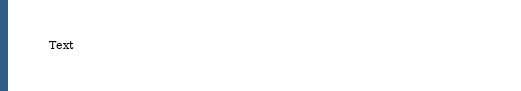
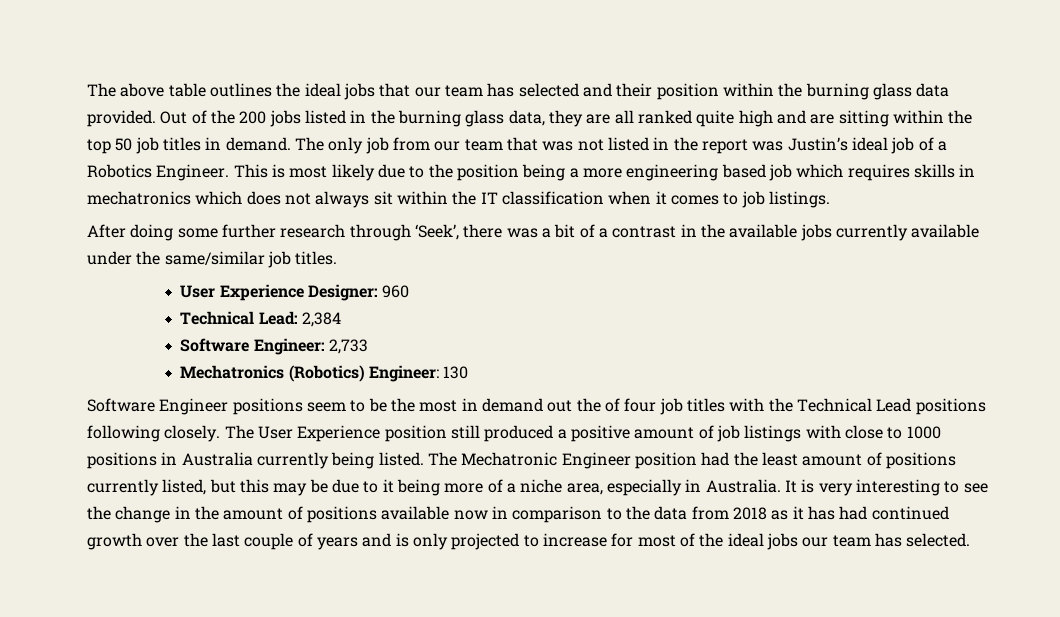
- Text
+ The above table outlines the ideal jobs that our team has selected and their position within the burning glass data provided. Out of the 200 jobs listed in the burning glass data, they are all ranked quite high and are sitting within the top 50 job titles in demand. The only job from our team that was not listed in the report was Justin’s ideal job of a Robotics Engineer. This is most likely due to the position being a more engineering based job which requires skills in mechatronics which does not always sit within the IT classification when it comes to job listings.
+ After doing some further research through ‘Seek’, there was a bit of a contrast in the available jobs currently available under the same/similar job titles.
+ User Experience Designer: 960
+ Technical Lead: 2,384
+ Software Engineer: 2,733
+ Mechatronics (Robotics) Engineer: 130
+ Software Engineer positions seem to be the most in demand out the of four job titles with the Technical Lead positions following closely. The User Experience position still produced a positive amount of job listings with close to 1000 positions in Australia currently being listed. The Mechatronic Engineer position had the least amount of positions currently listed, but this may be due to it being more of a niche area, especially in Australia. It is very interesting to see the change in the amount of positions available now in comparison to the data from 2018 as it has had continued growth over the last couple of years and is only projected to increase for most of the ideal jobs our team has selected.

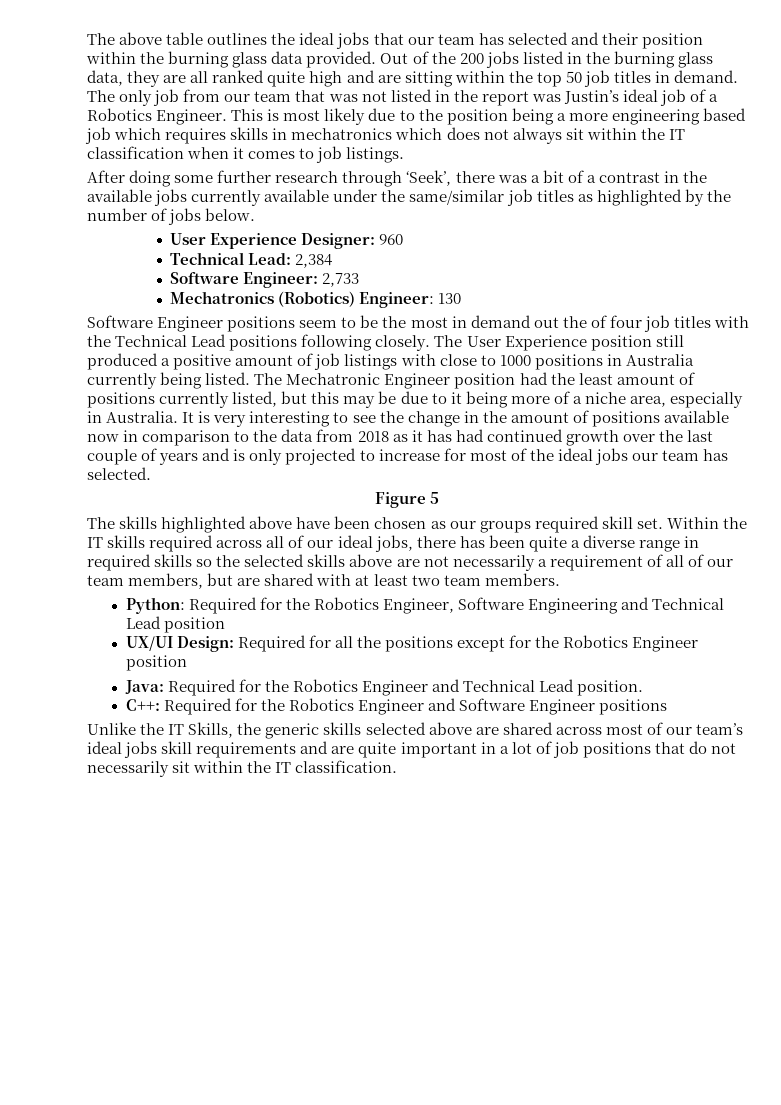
- After doing some further research through ‘Seek’, there was a bit of a contrast in the available jobs currently available under the same/similar job titles.
+ After doing some further research through ‘Seek’, there was a bit of a contrast in the available jobs currently available under the same/similar job titles as highlighted by the number of jobs below.
+ Figure 5
+ The skills highlighted above have been chosen as our groups required skill set. Within the IT skills required across all of our ideal jobs, there has been quite a diverse range in required skills so the selected skills above are not necessarily a requirement of all of our team members, but are shared with at least two team members.
+ Python: Required for the Robotics Engineer, Software Engineering and Technical Lead position
+ UX/UI Design: Required for all the positions except for the Robotics Engineer position
+ Java: Required for the Robotics Engineer and Technical Lead position.
+ C++: Required for the Robotics Engineer and Software Engineer positions
+ Unlike the IT Skills, the generic skills selected above are shared across most of our team’s ideal jobs skill requirements and are quite important in a lot of job positions that do not necessarily sit within the IT classification.

